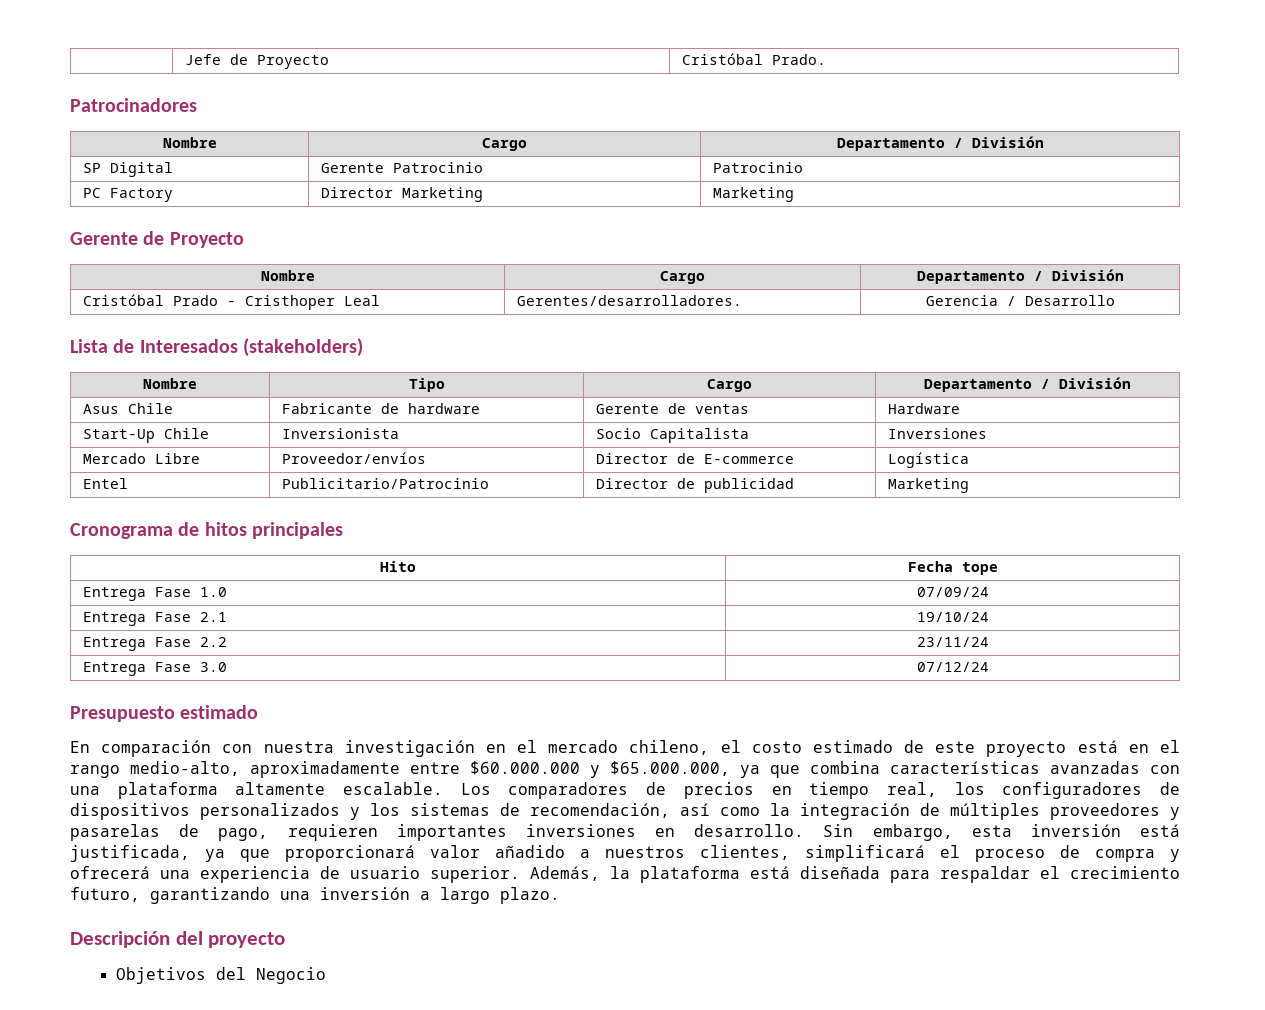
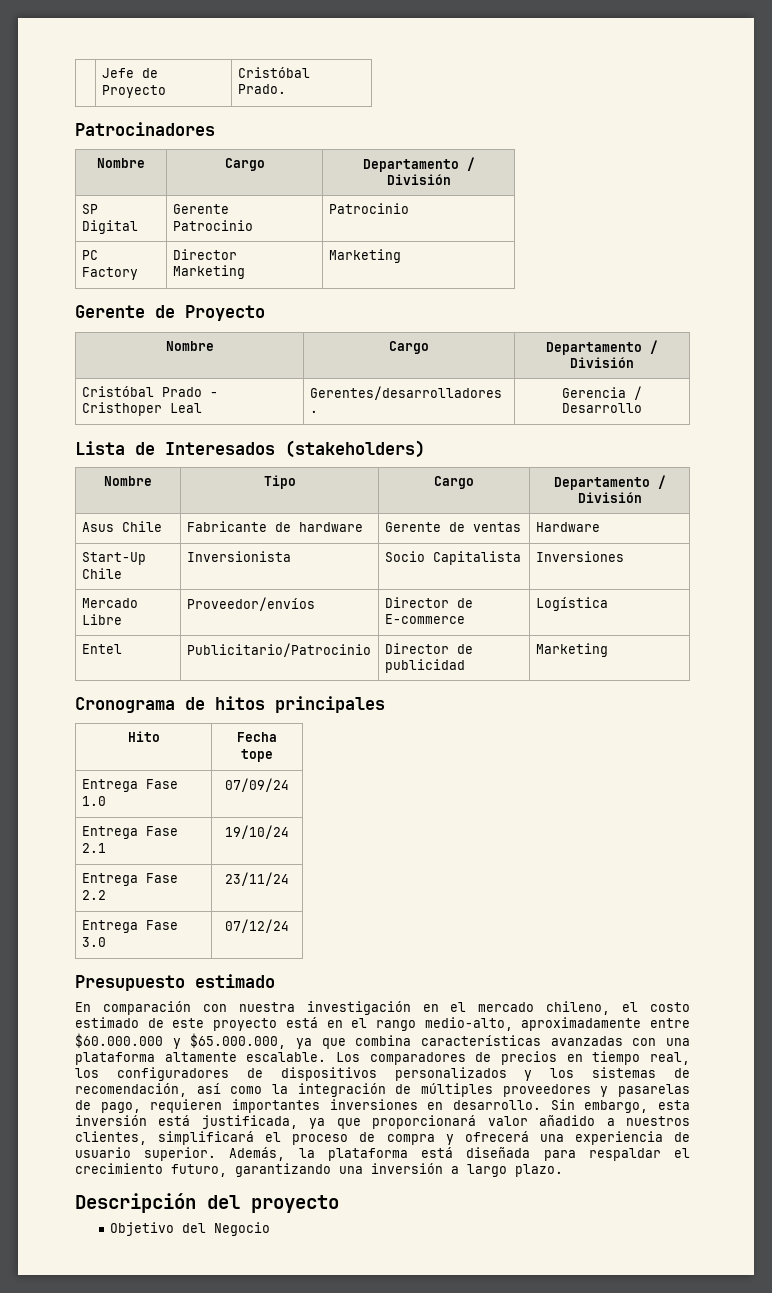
- Objetivos del Negocio
+ Objetivo del Negocio

